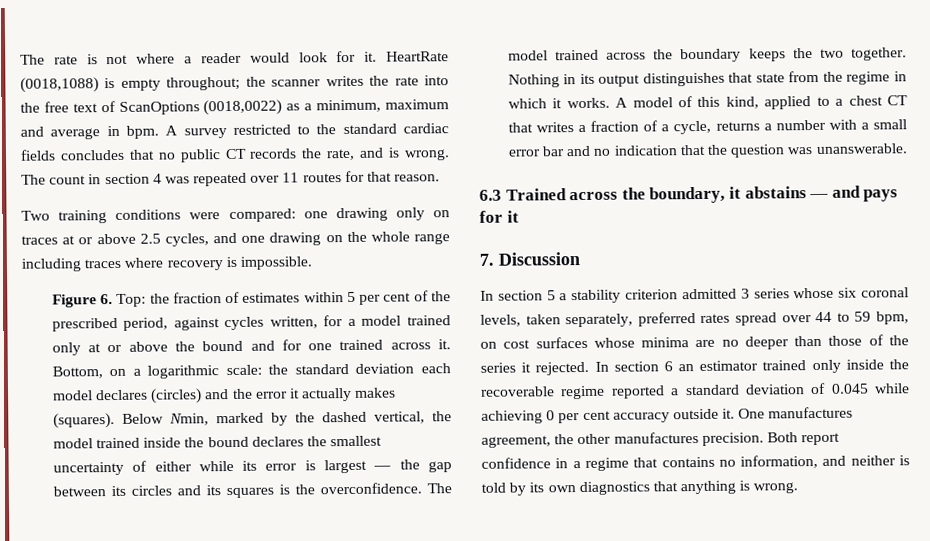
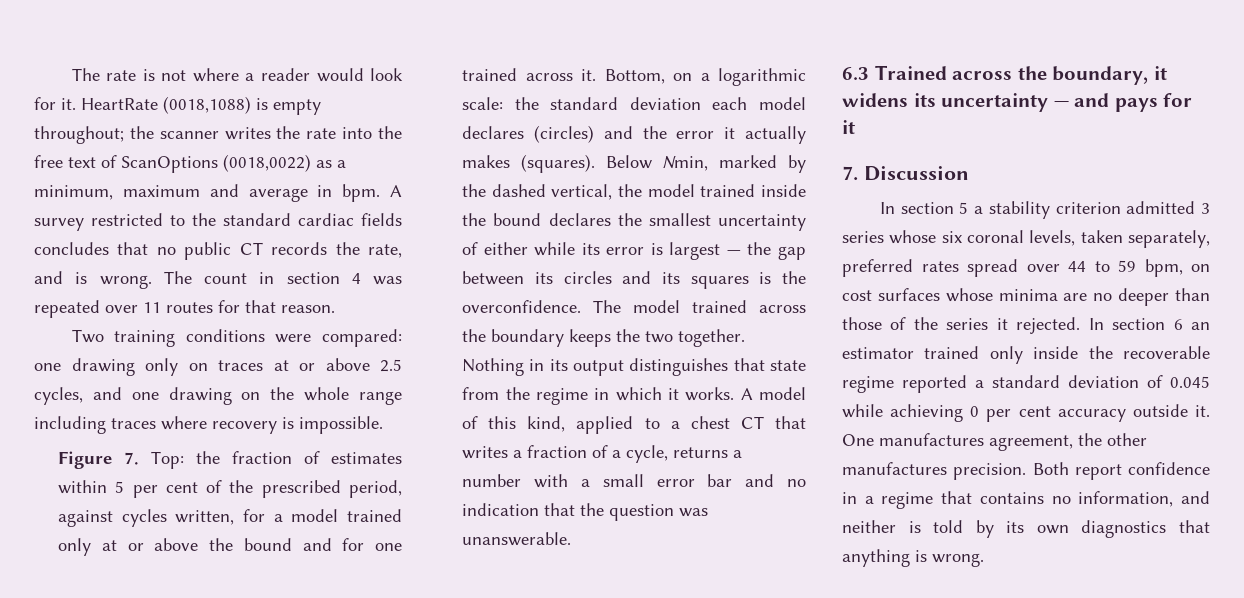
- Figure 6. Top: the fraction of estimates within 5 per cent of the prescribed period, against cycles written, for a model trained only at or above the bound and for one trained across it.
+ Figure 7. Top: the fraction of estimates within 5 per cent of the prescribed period, against cycles written, for a model trained only at or above the bound and for one trained across it.
- 6.3 Trained across the boundary, it abstains — and pays for it
+ 6.3 Trained across the boundary, it widens its uncertainty — and pays for it

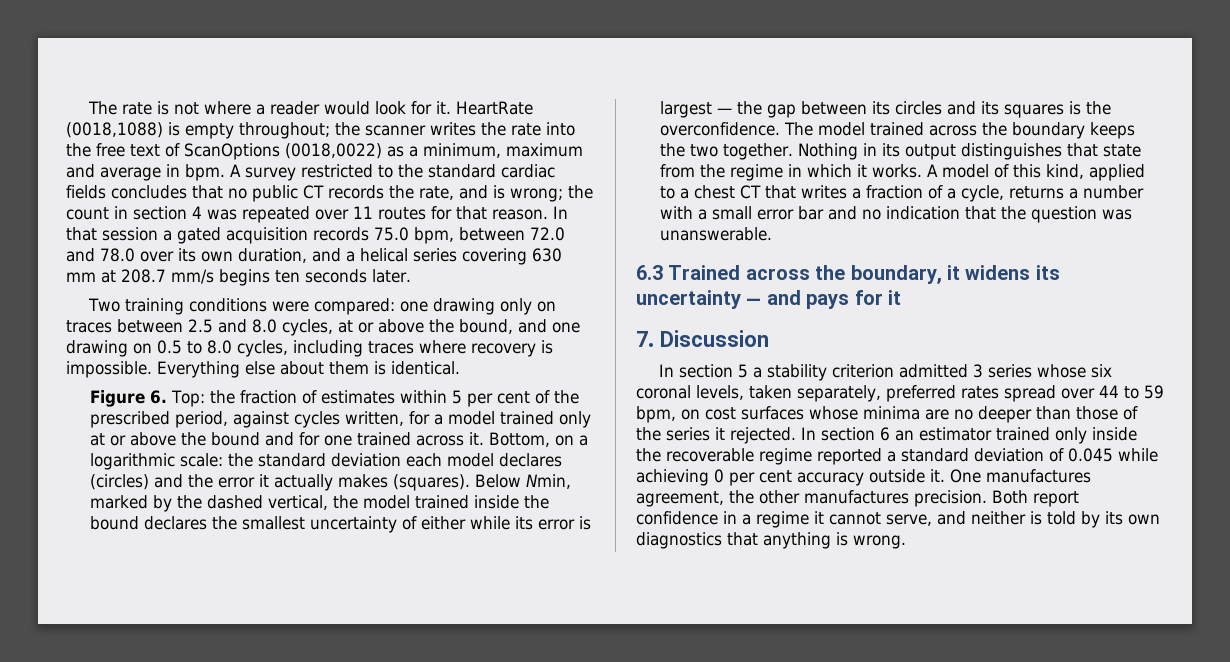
- A survey restricted to the standard cardiac fields concludes that no public CT records the rate, and is wrong. The count in section 4 was repeated over 11 routes for that reason.
+ A survey restricted to the standard cardiac fields concludes that no public CT records the rate, and is wrong; the count in section 4 was repeated over 11 routes for that reason. In that session a gated acquisition records 75.0 bpm, between 72.0 and 78.0 over its own duration, and a helical series covering 630 mm at 208.7 mm/s begins ten seconds later.
- Two training conditions were compared: one drawing only on traces at or above 2.5 cycles, and one drawing on the whole range including traces where recovery is impossible.
+ Two training conditions were compared: one drawing only on traces between 2.5 and 8.0 cycles, at or above the bound, and one drawing on 0.5 to 8.0 cycles, including traces where recovery is impossible. Everything else about them is identical.
- Figure 7. Top: the fraction of estimates within 5 per cent of the prescribed period, against cycles written, for a model trained only at or above the bound and for one trained across it.
+ Figure 6. Top: the fraction of estimates within 5 per cent of the prescribed period, against cycles written, for a model trained only at or above the bound and for one trained across it.
- Both report confidence in a regime that contains no information, and neither is told by its own diagnostics that anything is wrong.
+ Both report confidence in a regime it cannot serve, and neither is told by its own diagnostics that anything is wrong.

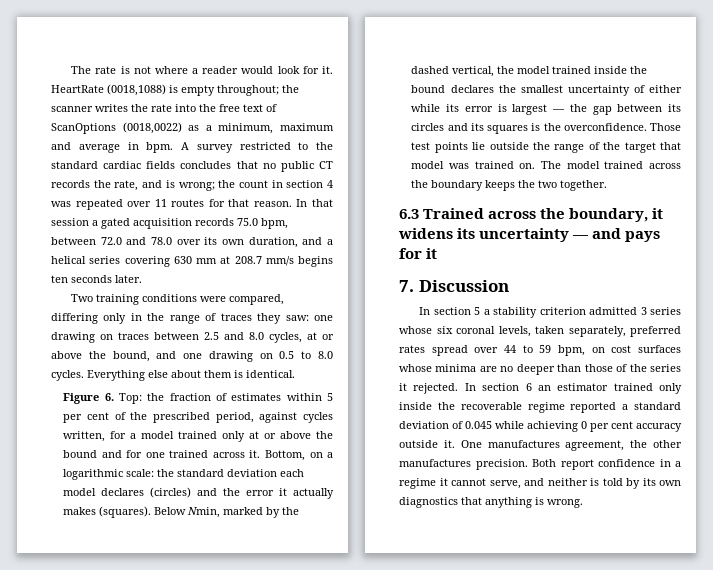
- Two training conditions were compared: one drawing only on traces between 2.5 and 8.0 cycles, at or above the bound, and one drawing on 0.5 to 8.0 cycles, including traces where recovery is impossible.
+ Two training conditions were compared, differing only in the range of traces they saw: one drawing on traces between 2.5 and 8.0 cycles, at or above the bound, and one drawing on 0.5 to 8.0 cycles.
+ Those test points lie outside the range of the target that model was trained on.
- Nothing in its output distinguishes that state from the regime in which it works. A model of this kind, applied to a chest CT that writes a fraction of a cycle, returns a number with a small error bar and no indication that the question was unanswerable.

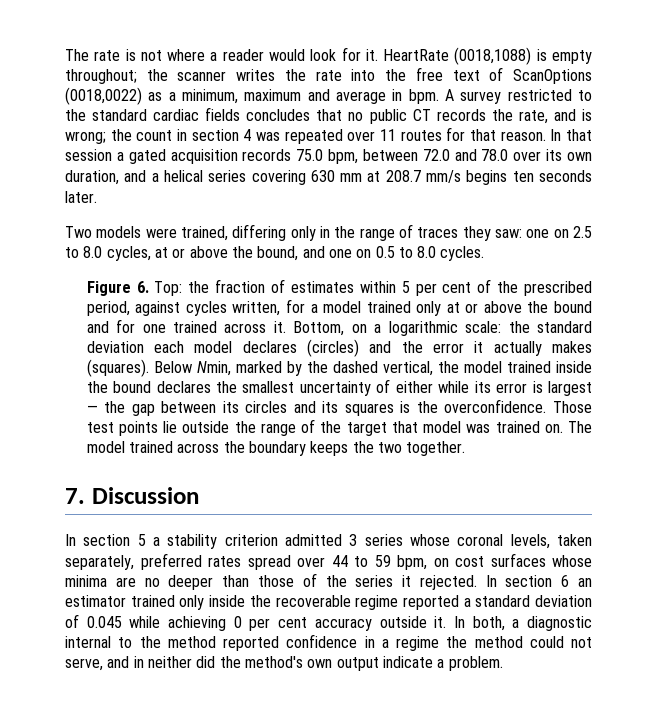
- Two training conditions were compared, differing only in the range of traces they saw: one drawing on traces between 2.5 and 8.0 cycles, at or above the bound, and one drawing on 0.5 to 8.0 cycles. Everything else about them is identical.
+ Two models were trained, differing only in the range of traces they saw: one on 2.5 to 8.0 cycles, at or above the bound, and one on 0.5 to 8.0 cycles.
- 6.3 Trained across the boundary, it widens its uncertainty — and pays for it
- In section 5 a stability criterion admitted 3 series whose six coronal levels, taken separately, preferred rates spread over 44 to 59 bpm, on cost surfaces whose minima are no deeper than those of the series it rejected.
+ In section 5 a stability criterion admitted 3 series whose coronal levels, taken separately, preferred rates spread over 44 to 59 bpm, on cost surfaces whose minima are no deeper than those of the series it rejected.
- One manufactures agreement, the other manufactures precision. Both report confidence in a regime it cannot serve, and neither is told by its own diagnostics that anything is wrong.
+ In both, a diagnostic internal to the method reported confidence in a regime the method could not serve, and in neither did the method's own output indicate a problem.

